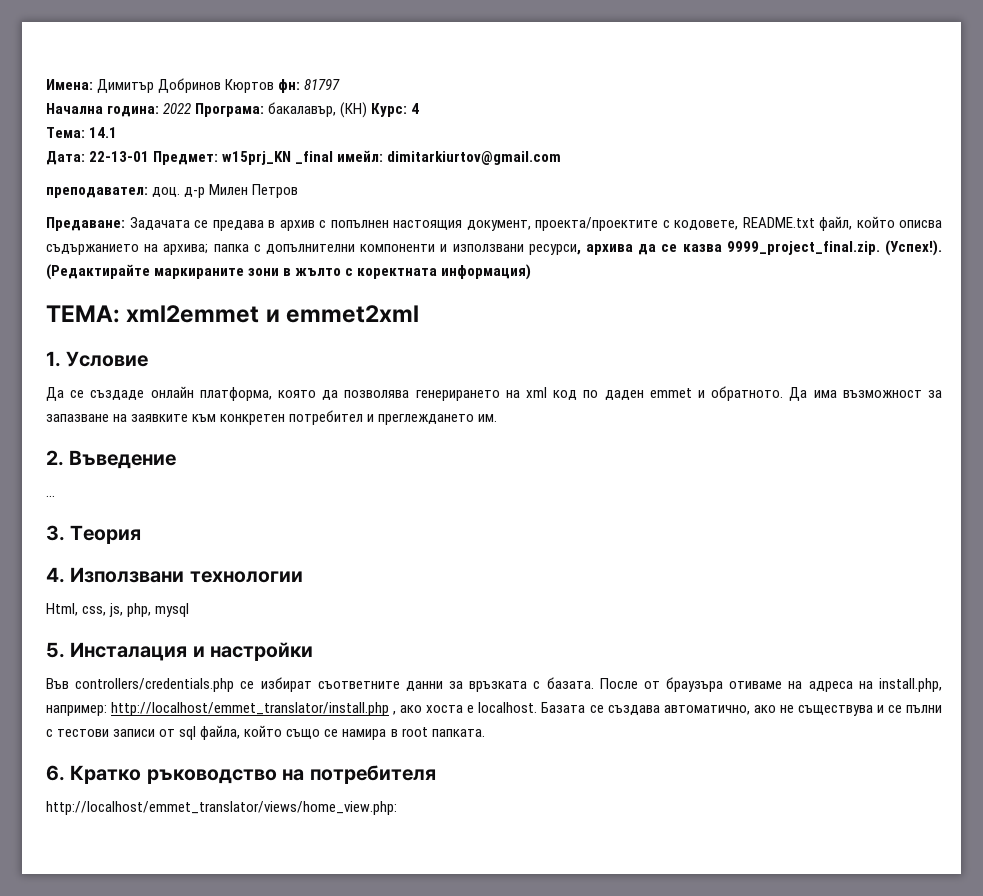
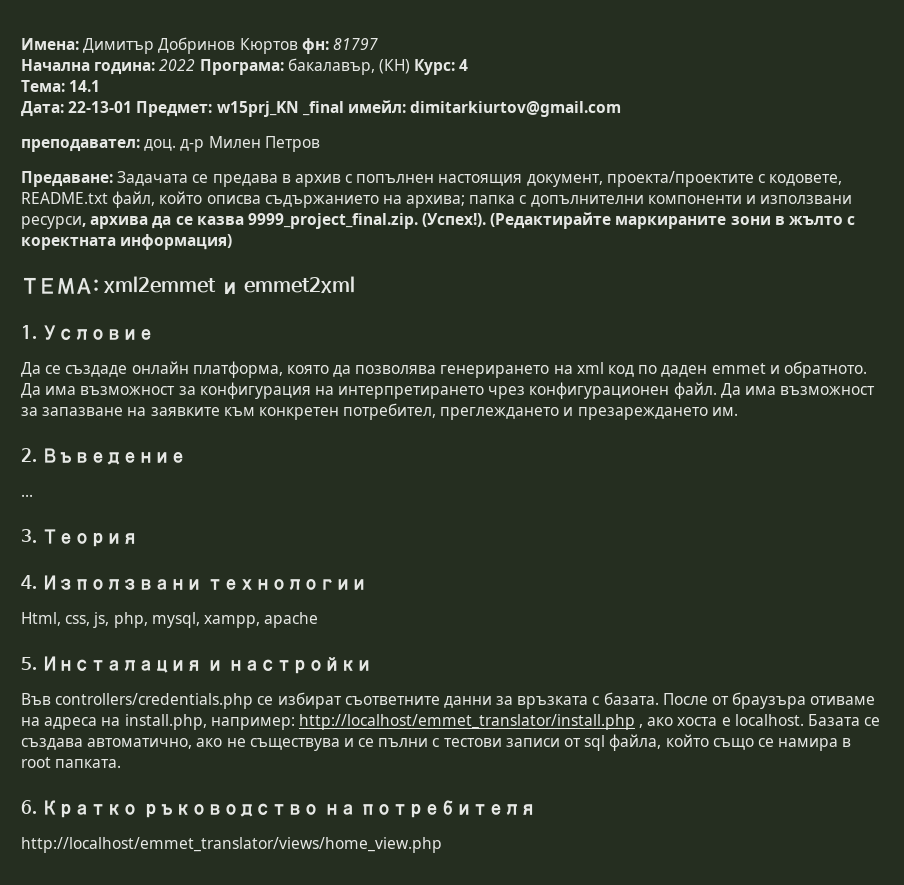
- Да има възможност за запазване на заявките към конкретен потребител и преглеждането им.
+ Да има възможност за конфигурация на интерпретирането чрез конфигурационен файл. Да има възможност за запазване на заявките към конкретен потребител, преглеждането и презареждането им.
- Html, css, js, php, mysql
+ Html, css, js, php, mysql, xampp, apache
- http://localhost/emmet_translator/views/home_view.php:
+ http://localhost/emmet_translator/views/home_view.php

